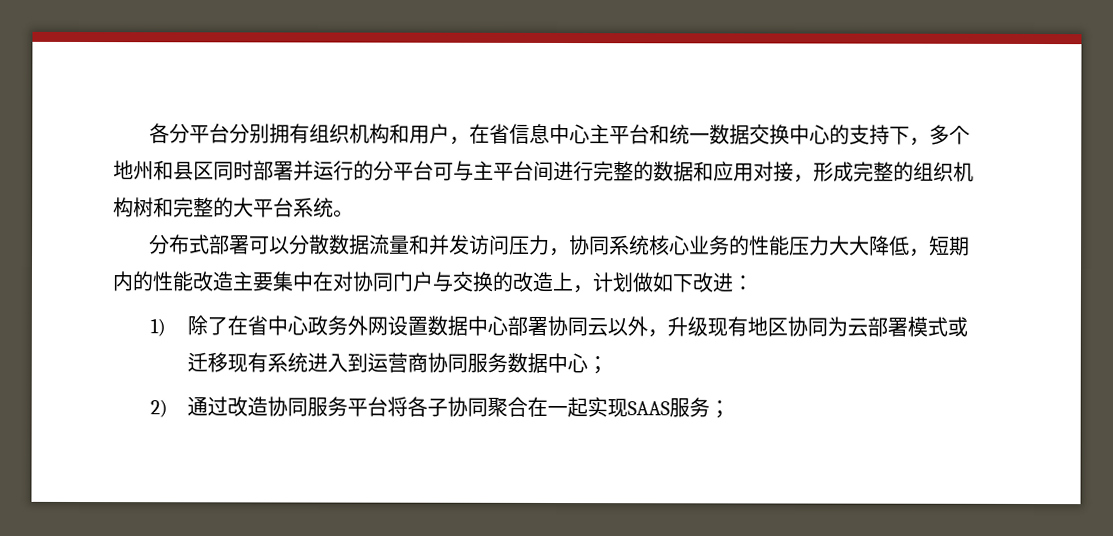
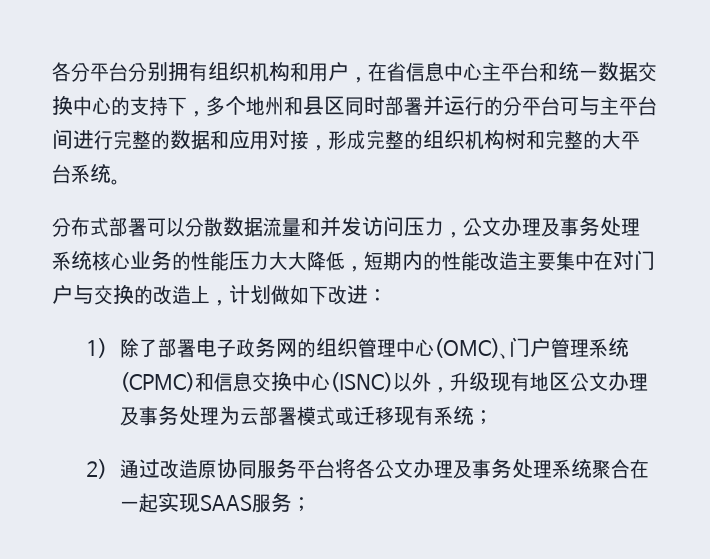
- 分布式部署可以分散数据流量和并发访问压力，协同系统核心业务的性能压力大大降低，短期内的性能改造主要集中在对协同门户与交换的改造上，计划做如下改进：
+ 分布式部署可以分散数据流量和并发访问压力，公文办理及事务处理系统核心业务的性能压力大大降低，短期内的性能改造主要集中在对门户与交换的改造上，计划做如下改进：
- 1)除了在省中心政务外网设置数据中心部署协同云以外，升级现有地区协同为云部署模式或迁移现有系统进入到运营商协同服务数据中心；
+ 1)除了部署电子政务网的组织管理中心(OMC)、门户管理系统(CPMC)和信息交换中心(ISNC)以外，升级现有地区公文办理及事务处理为云部署模式或迁移现有系统；
- 2)通过改造协同服务平台将各子协同聚合在一起实现SAAS服务；
+ 2)通过改造原协同服务平台将各公文办理及事务处理系统聚合在一起实现SAAS服务；

